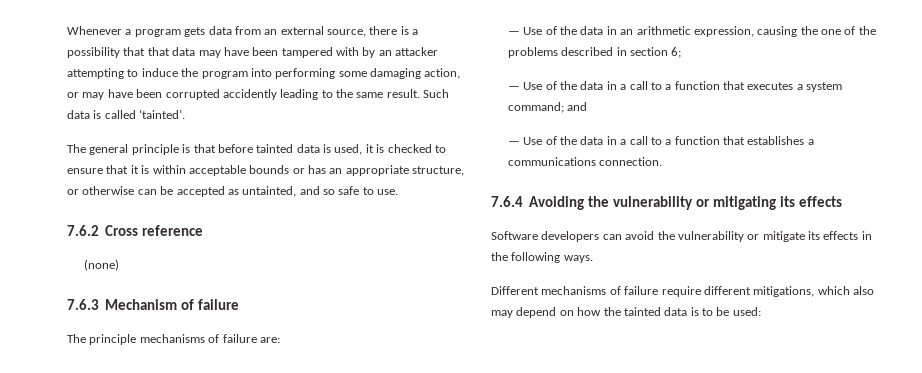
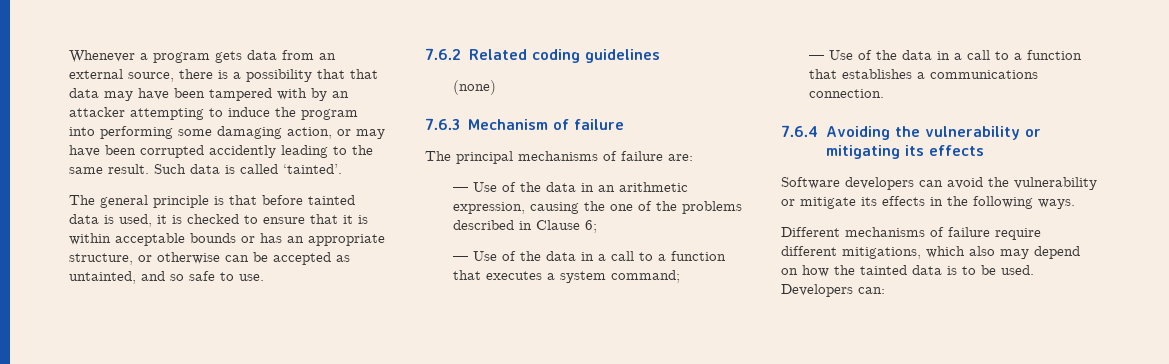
- 7.6.2 Cross reference
+ 7.6.2 Related coding guidelines
- The principle mechanisms of failure are:
+ The principal mechanisms of failure are:
- — Use of the data in an arithmetic expression, causing the one of the problems described in section 6;
+ — Use of the data in an arithmetic expression, causing the one of the problems described in Clause 6;
- — Use of the data in a call to a function that executes a system command; and
+ — Use of the data in a call to a function that executes a system command;
- Different mechanisms of failure require different mitigations, which also may depend on how the tainted data is to be used:
+ Different mechanisms of failure require different mitigations, which also may depend on how the tainted data is to be used. Developers can:

